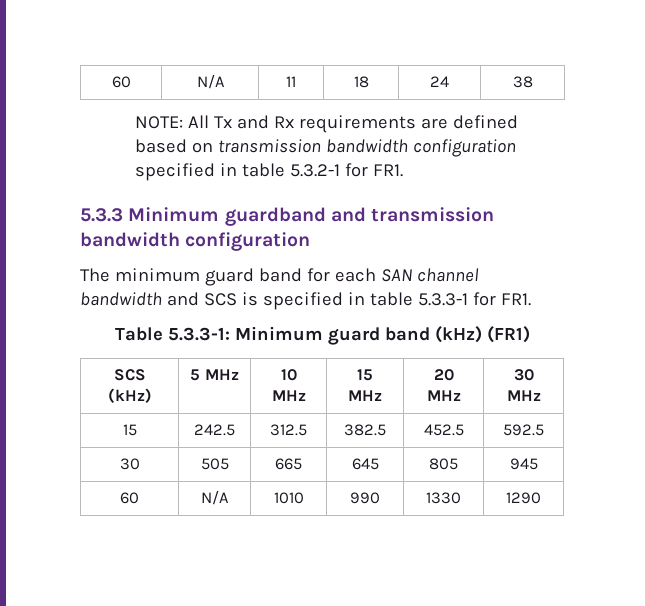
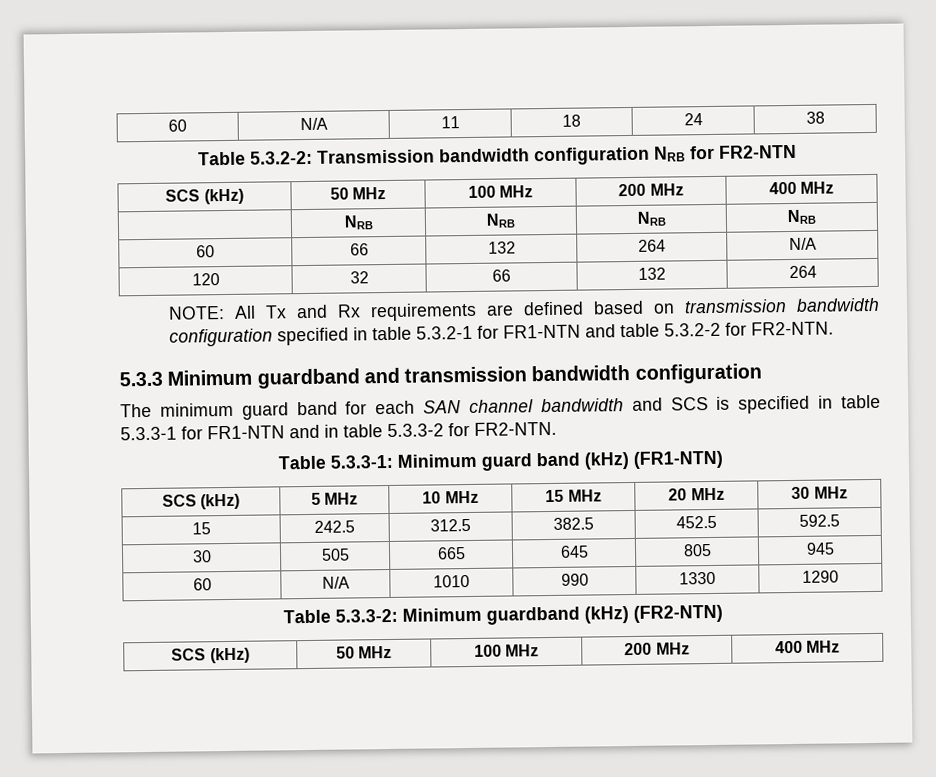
+ Table 5.3.2-2: Transmission bandwidth configuration NRB for FR2-NTN
+ SCS (kHz) | 50 MHz | 100 MHz | 200 MHz | 400 MHz
+ | NRB | NRB | NRB | NRB
+ 60 | 66 | 132 | 264 | N/A
+ 120 | 32 | 66 | 132 | 264
- NOTE: All Tx and Rx requirements are defined based on transmission bandwidth configuration specified in table 5.3.2-1 for FR1.
+ NOTE: All Tx and Rx requirements are defined based on transmission bandwidth configuration specified in table 5.3.2-1 for FR1-NTN and table 5.3.2-2 for FR2-NTN.
- The minimum guard band for each SAN channel bandwidth and SCS is specified in table 5.3.3-1 for FR1.
+ The minimum guard band for each SAN channel bandwidth and SCS is specified in table 5.3.3-1 for FR1-NTN and in table 5.3.3-2 for FR2-NTN.
- Table 5.3.3-1: Minimum guard band (kHz) (FR1)
+ Table 5.3.3-1: Minimum guard band (kHz) (FR1-NTN)
+ Table 5.3.3-2: Minimum guardband (kHz) (FR2-NTN)
+ SCS (kHz) | 50 MHz | 100 MHz | 200 MHz | 400 MHz

